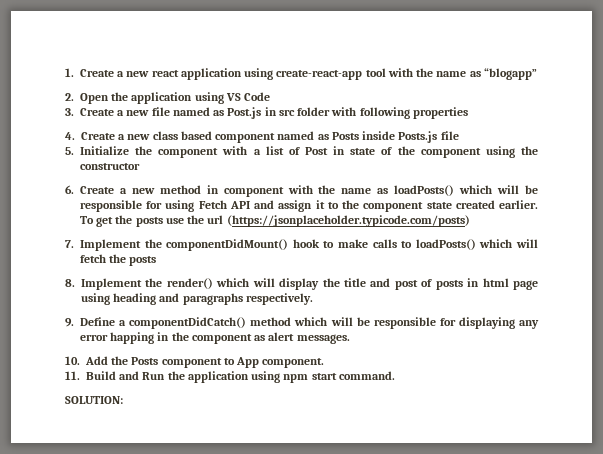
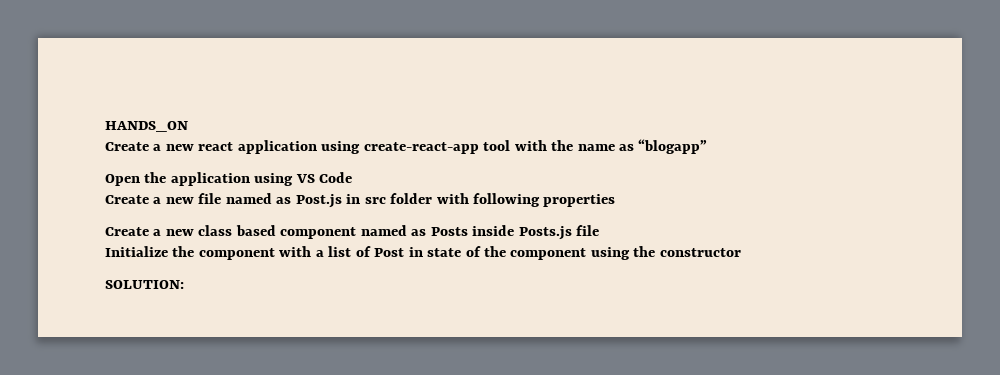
- 1. Create a new react application using create-react-app tool with the name as “blogapp”
+ HANDS_ON
+ Create a new react application using create-react-app tool with the name as “blogapp”
- 2. Open the application using VS Code
+ Open the application using VS Code
- 3. Create a new file named as Post.js in src folder with following properties
+ Create a new file named as Post.js in src folder with following properties
- 4. Create a new class based component named as Posts inside Posts.js file
+ Create a new class based component named as Posts inside Posts.js file
- 5. Initialize the component with a list of Post in state of the component using the constructor
+ Initialize the component with a list of Post in state of the component using the constructor
- 6. Create a new method in component with the name as loadPosts() which will be responsible for using Fetch API and assign it to the component state created earlier. To get the posts use the url (https://jsonplaceholder.typicode.com/posts)
- 7. Implement the componentDidMount() hook to make calls to loadPosts() which will fetch the posts
- 8. Implement the render() which will display the title and post of posts in html page using heading and paragraphs respectively.
- 9. Define a componentDidCatch() method which will be responsible for displaying any error happing in the component as alert messages.
- 10. Add the Posts component to App component.
- 11. Build and Run the application using npm start command.

